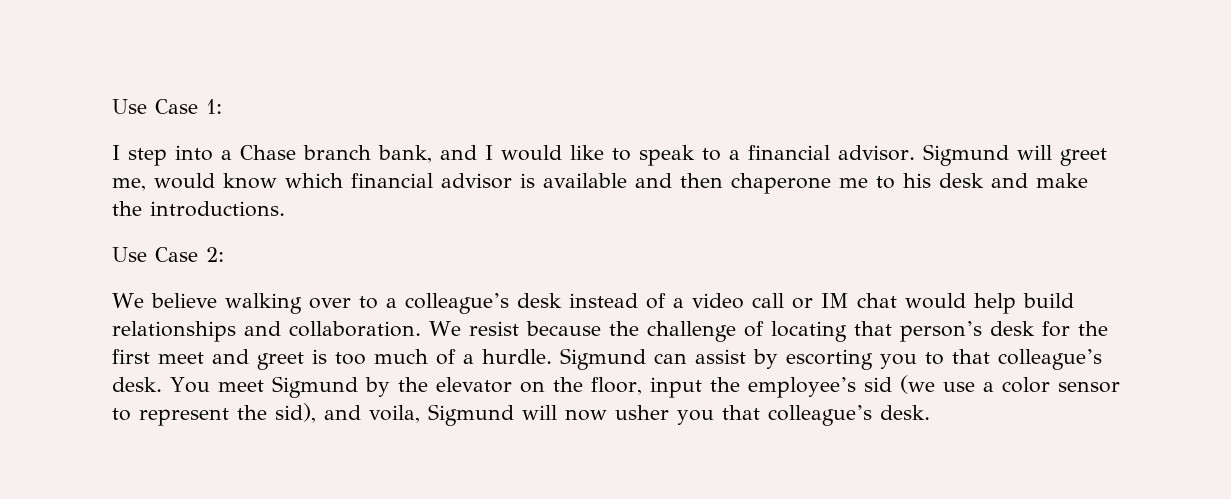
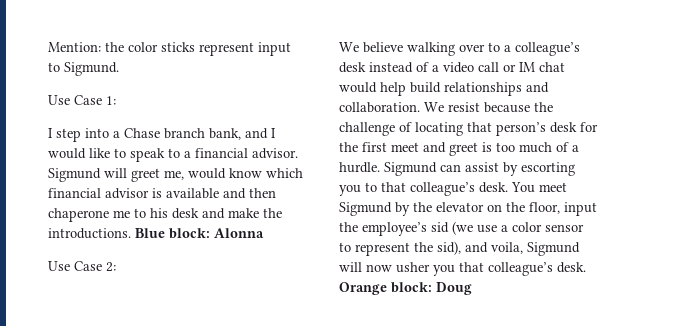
+ Mention: the color sticks represent input to Sigmund.
+ Blue block: Alonna
+ Orange block: Doug

